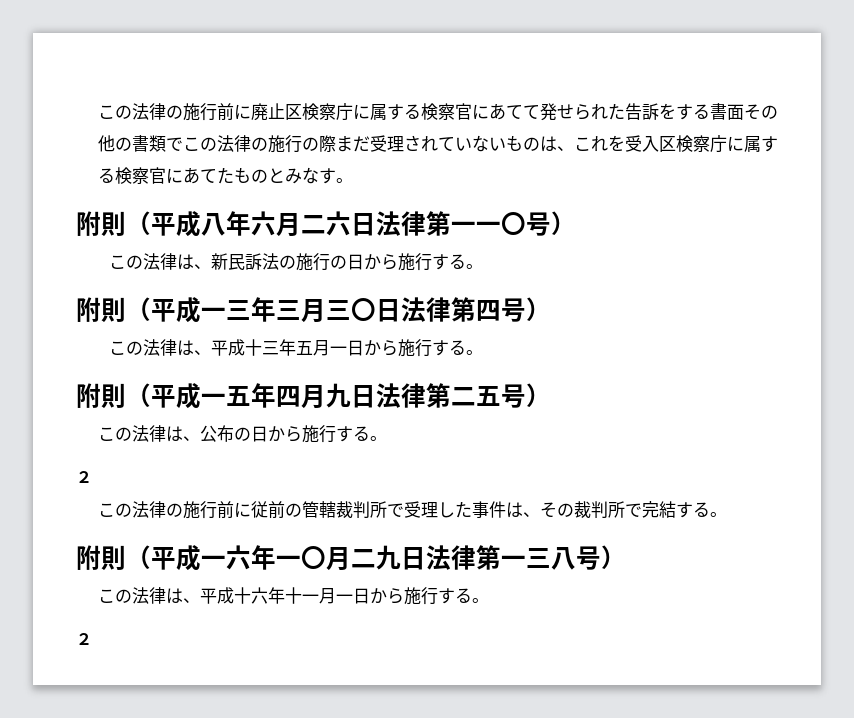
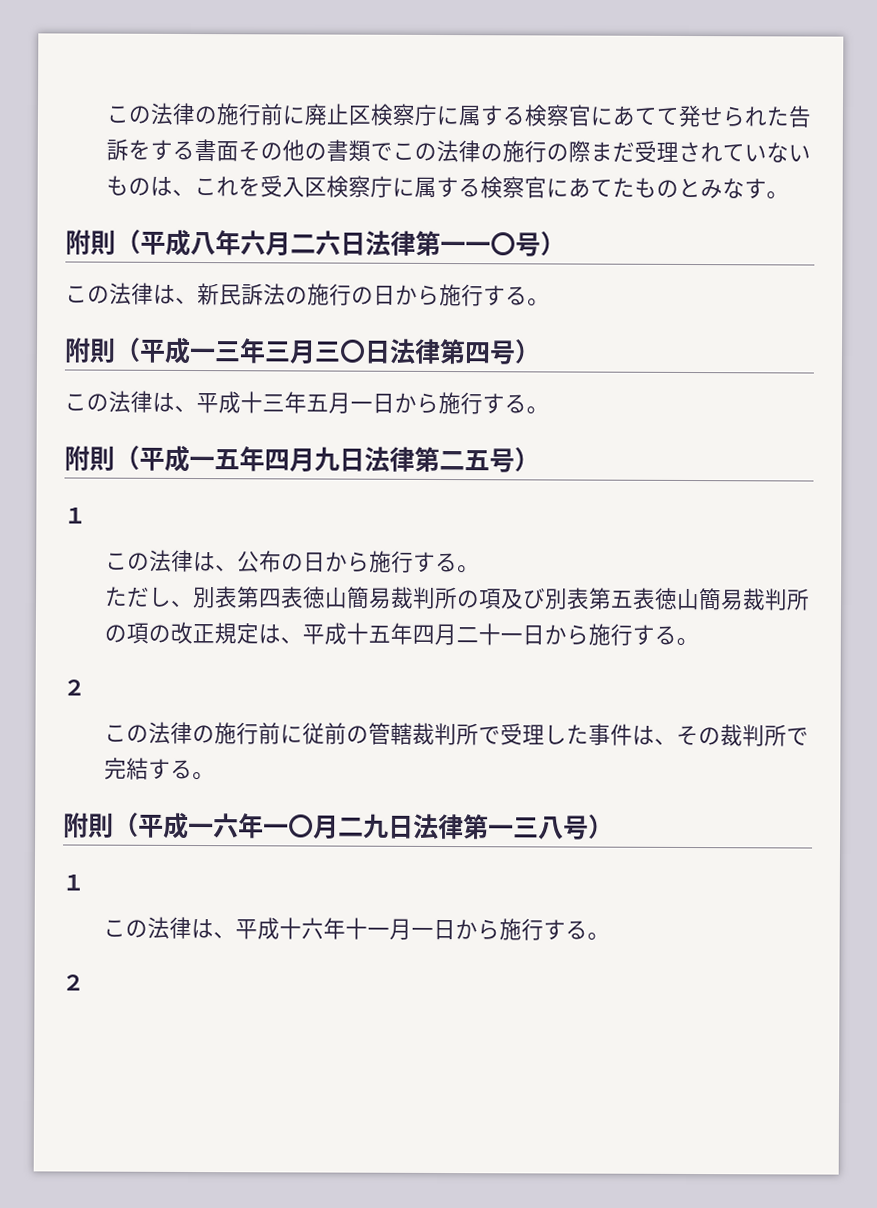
  附則（平成一五年四月九日法律第二五号）
+ １
+ ただし、別表第四表徳山簡易裁判所の項及び別表第五表徳山簡易裁判所の項の改正規定は、平成十五年四月二十一日から施行する。
  附則（平成一六年一〇月二九日法律第一三八号）
+ １

